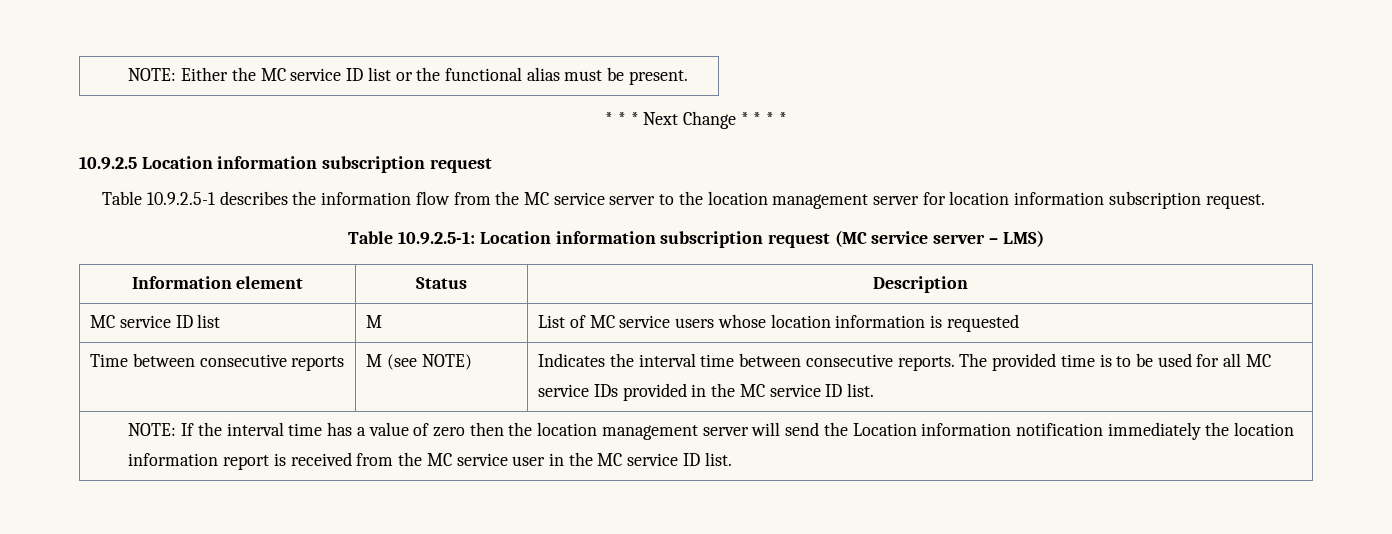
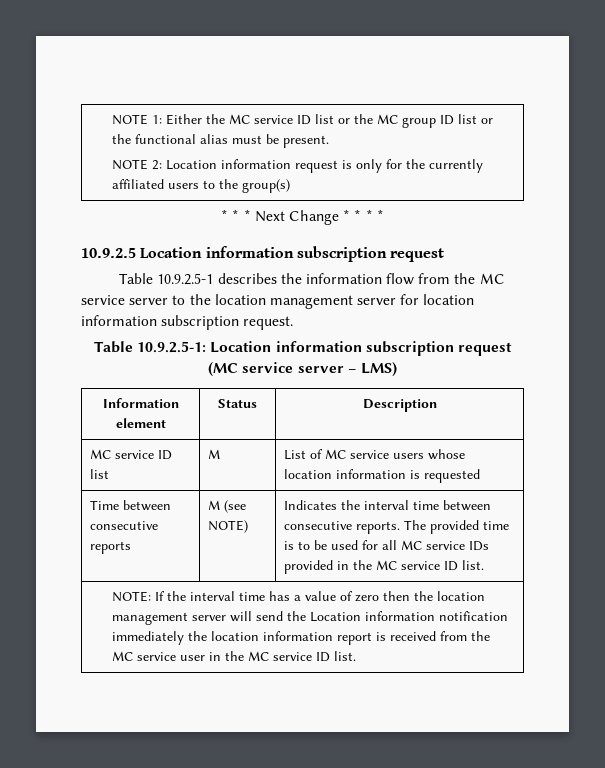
- NOTE: Either the MC service ID list or the functional alias must be present.
+ NOTE 1: Either the MC service ID list or the MC group ID list or the functional alias must be present.
+ NOTE 2: Location information request is only for the currently affiliated users to the group(s)

